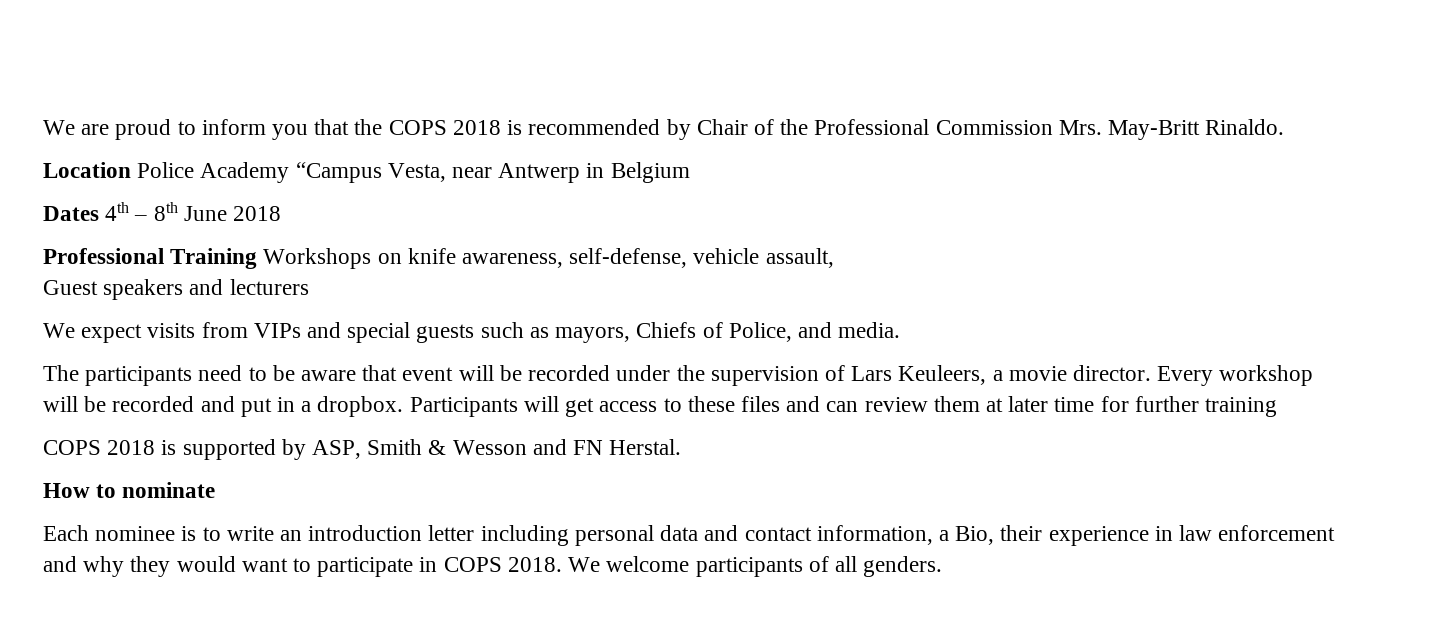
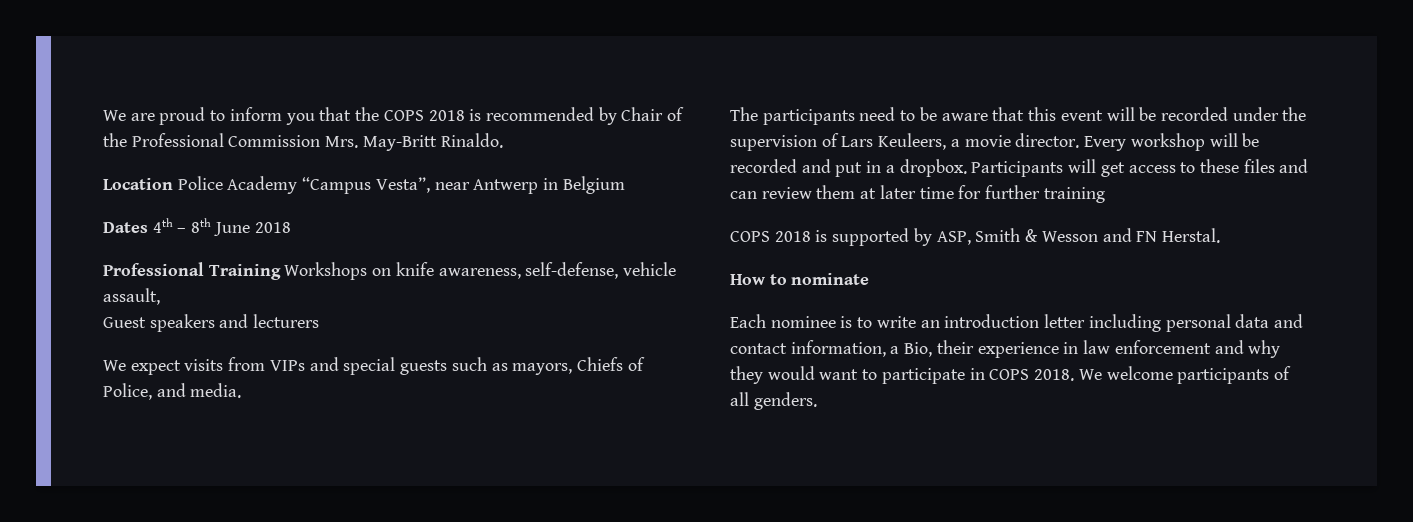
- Location Police Academy “Campus Vesta, near Antwerp in Belgium
+ Location Police Academy “Campus Vesta”, near Antwerp in Belgium
- The participants need to be aware that event will be recorded under the supervision of Lars Keuleers, a movie director.
+ The participants need to be aware that this event will be recorded under the supervision of Lars Keuleers, a movie director.

